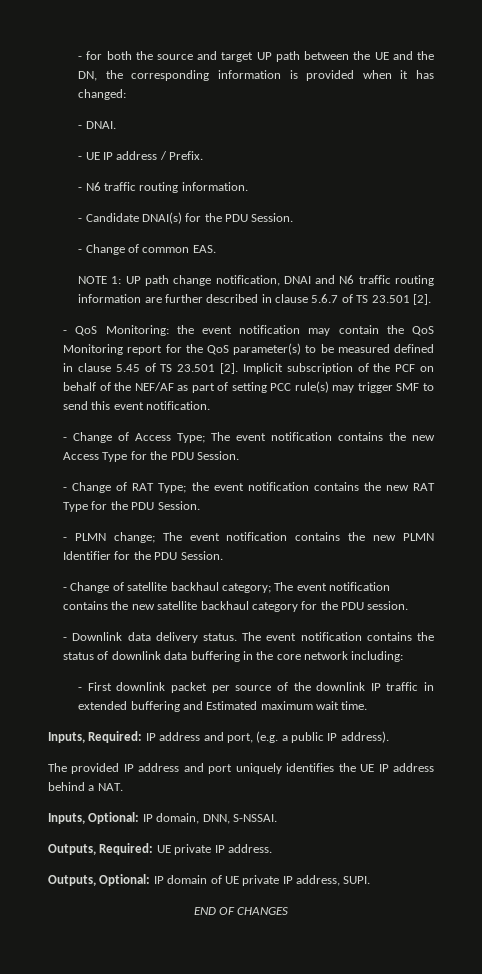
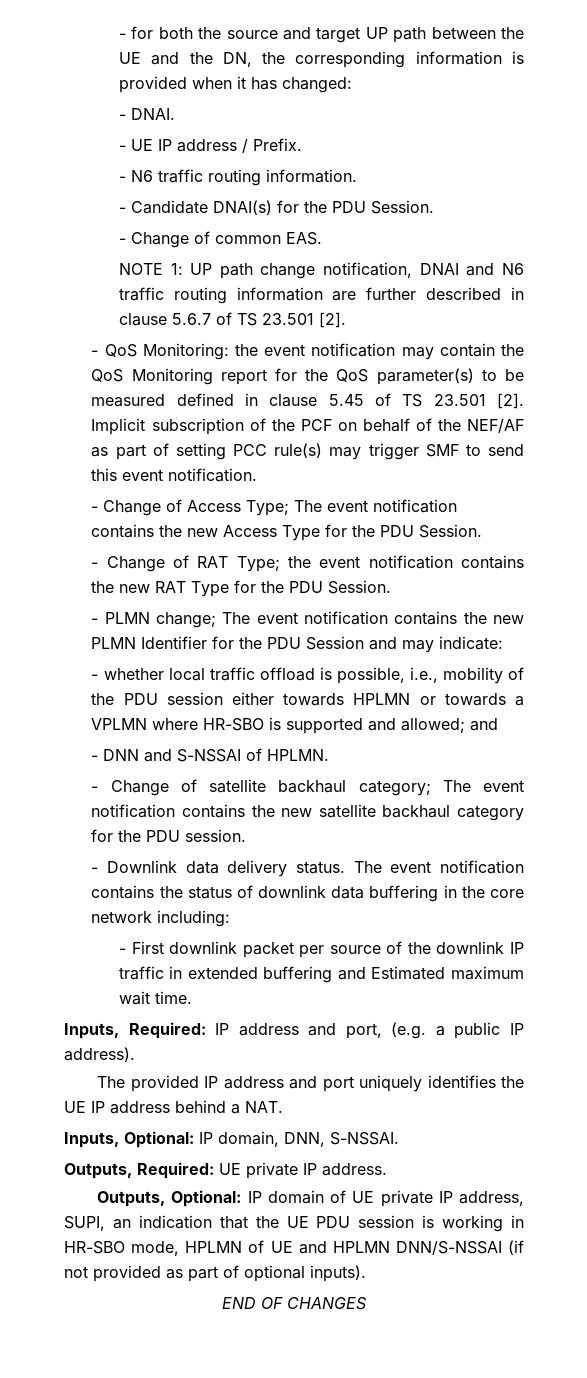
- - PLMN change; The event notification contains the new PLMN Identifier for the PDU Session.
+ - PLMN change; The event notification contains the new PLMN Identifier for the PDU Session and may indicate:
+ - whether local traffic offload is possible, i.e., mobility of the PDU session either towards HPLMN or towards a VPLMN where HR-SBO is supported and allowed; and
+ - DNN and S-NSSAI of HPLMN.
- Outputs, Optional: IP domain of UE private IP address, SUPI.
+ Outputs, Optional: IP domain of UE private IP address, SUPI, an indication that the UE PDU session is working in HR-SBO mode, HPLMN of UE and HPLMN DNN/S-NSSAI (if not provided as part of optional inputs).

